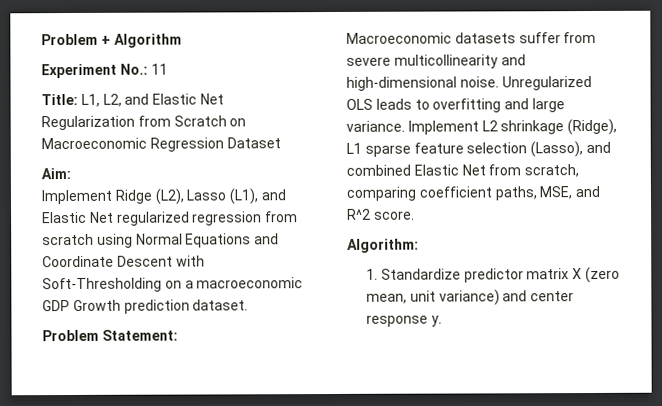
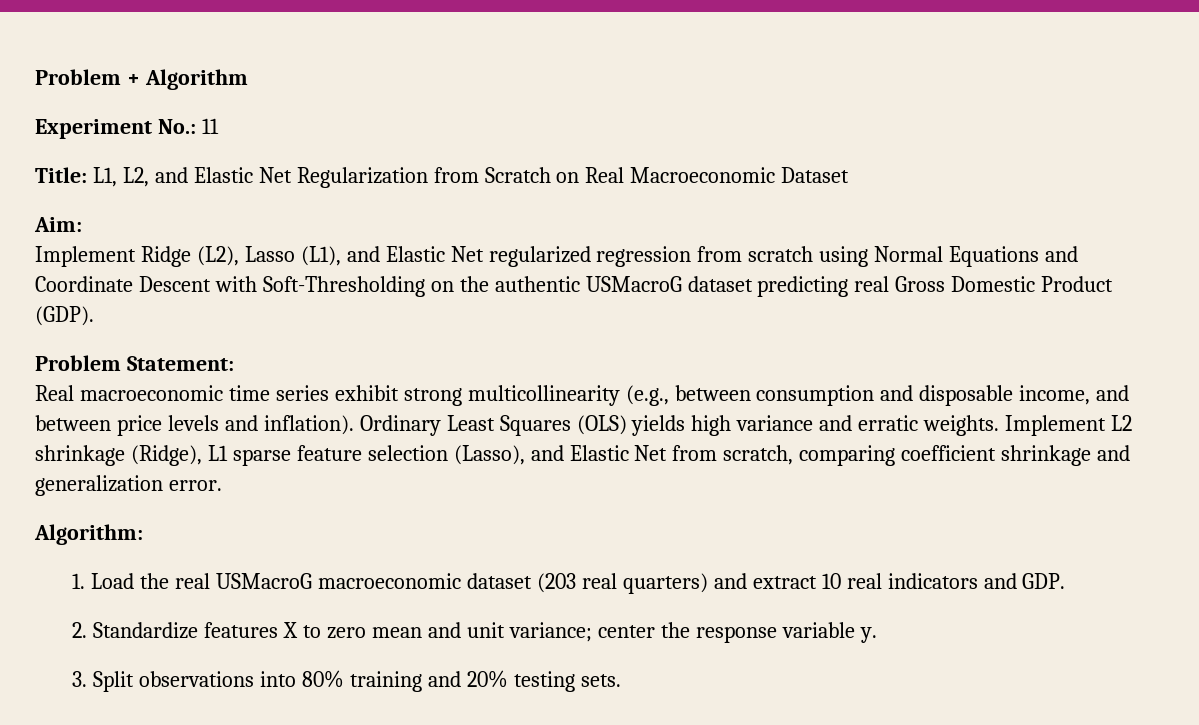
- Title: L1, L2, and Elastic Net Regularization from Scratch on Macroeconomic Regression Dataset
+ Title: L1, L2, and Elastic Net Regularization from Scratch on Real Macroeconomic Dataset
- Implement Ridge (L2), Lasso (L1), and Elastic Net regularized regression from scratch using Normal Equations and Coordinate Descent with Soft-Thresholding on a macroeconomic GDP Growth prediction dataset.
+ Implement Ridge (L2), Lasso (L1), and Elastic Net regularized regression from scratch using Normal Equations and Coordinate Descent with Soft-Thresholding on the authentic USMacroG dataset predicting real Gross Domestic Product (GDP).
  Problem Statement:
- Macroeconomic datasets suffer from severe multicollinearity and high-dimensional noise. Unregularized OLS leads to overfitting and large variance.
+ Real macroeconomic time series exhibit strong multicollinearity (e.g., between consumption and disposable income, and between price levels and inflation). Ordinary Least Squares (OLS) yields high variance and erratic weights.
- Implement L2 shrinkage (Ridge), L1 sparse feature selection (Lasso), and combined Elastic Net from scratch, comparing coefficient paths, MSE, and R^2 score.
+ Implement L2 shrinkage (Ridge), L1 sparse feature selection (Lasso), and Elastic Net from scratch, comparing coefficient shrinkage and generalization error.
  Algorithm:
- 1. Standardize predictor matrix X (zero mean, unit variance) and center response y.
+ 1. Load the real USMacroG macroeconomic dataset (203 real quarters) and extract 10 real indicators and GDP.
+ 2. Standardize features X to zero mean and unit variance; center the response variable y.
+ 3. Split observations into 80% training and 20% testing sets.

